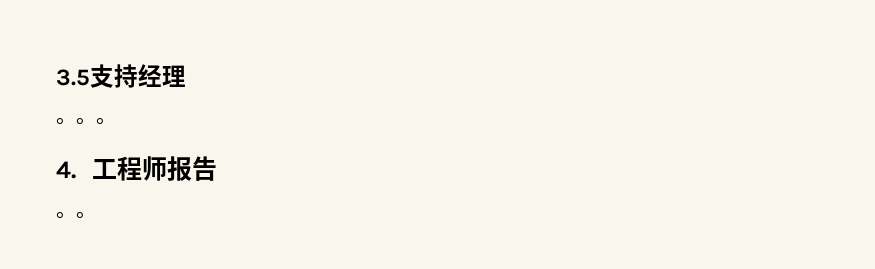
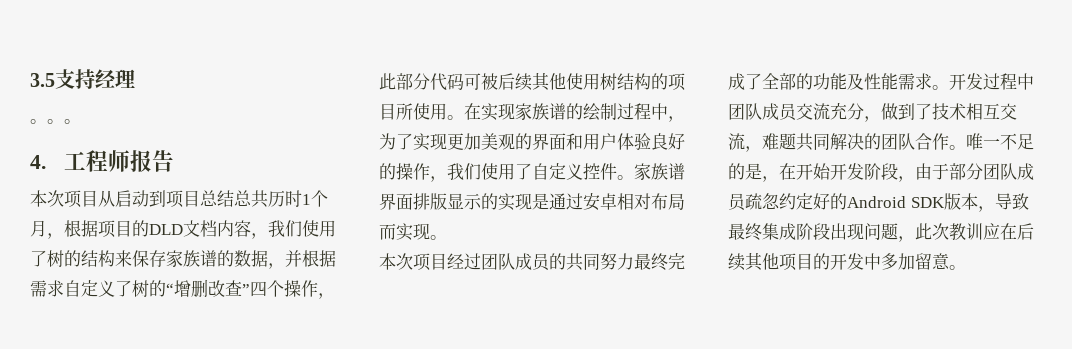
  4.工程师报告
- 。。
+ 本次项目从启动到项目总结总共历时1个月，根据项目的DLD文档内容，我们使用了树的结构来保存家族谱的数据，并根据需求自定义了树的“增删改查”四个操作，此部分代码可被后续其他使用树结构的项目所使用。在实现家族谱的绘制过程中，为了实现更加美观的界面和用户体验良好的操作，我们使用了自定义控件。家族谱界面排版显示的实现是通过安卓相对布局而实现。
+ 本次项目经过团队成员的共同努力最终完成了全部的功能及性能需求。开发过程中团队成员交流充分，做到了技术相互交流，难题共同解决的团队合作。唯一不足的是，在开始开发阶段，由于部分团队成员疏忽约定好的Android SDK版本，导致最终集成阶段出现问题，此次教训应在后续其他项目的开发中多加留意。

